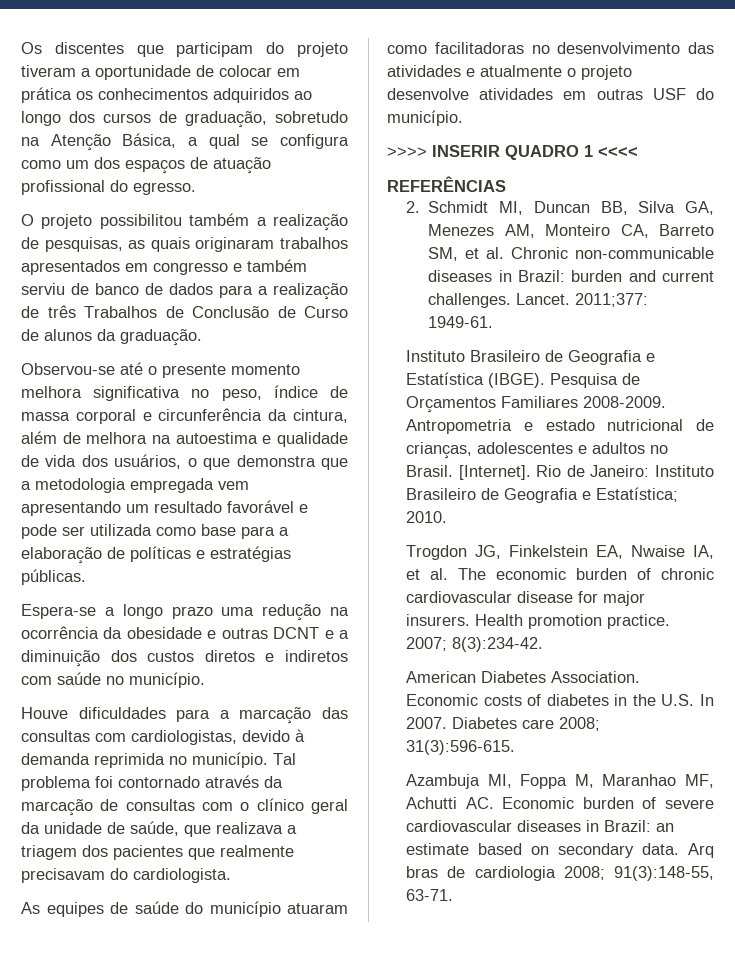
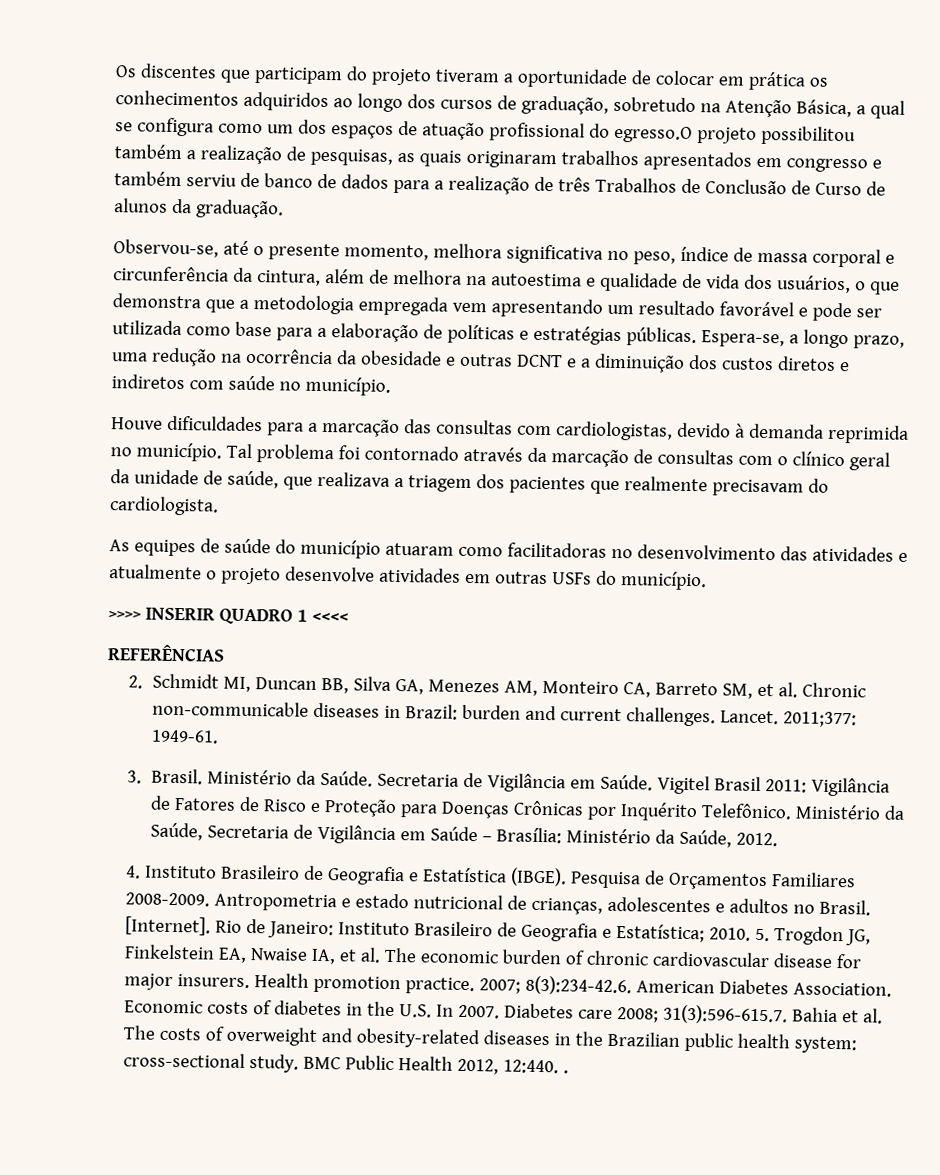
- Os discentes que participam do projeto tiveram a oportunidade de colocar em prática os conhecimentos adquiridos ao longo dos cursos de graduação, sobretudo na Atenção Básica, a qual se configura como um dos espaços de atuação profissional do egresso.
- O projeto possibilitou também a realização de pesquisas, as quais originaram trabalhos apresentados em congresso e também serviu de banco de dados para a realização de três Trabalhos de Conclusão de Curso de alunos da graduação.
+ Os discentes que participam do projeto tiveram a oportunidade de colocar em prática os conhecimentos adquiridos ao longo dos cursos de graduação, sobretudo na Atenção Básica, a qual se configura como um dos espaços de atuação profissional do egresso.O projeto possibilitou também a realização de pesquisas, as quais originaram trabalhos apresentados em congresso e também serviu de banco de dados para a realização de três Trabalhos de Conclusão de Curso de alunos da graduação.
- Observou-se até o presente momento melhora significativa no peso, índice de massa corporal e circunferência da cintura, além de melhora na autoestima e qualidade de vida dos usuários, o que demonstra que a metodologia empregada vem apresentando um resultado favorável e pode ser utilizada como base para a elaboração de políticas e estratégias públicas.
- Espera-se a longo prazo uma redução na ocorrência da obesidade e outras DCNT e a diminuição dos custos diretos e indiretos com saúde no município.
+ Observou-se, até o presente momento, melhora significativa no peso, índice de massa corporal e circunferência da cintura, além de melhora na autoestima e qualidade de vida dos usuários, o que demonstra que a metodologia empregada vem apresentando um resultado favorável e pode ser utilizada como base para a elaboração de políticas e estratégias públicas. Espera-se, a longo prazo, uma redução na ocorrência da obesidade e outras DCNT e a diminuição dos custos diretos e indiretos com saúde no município.
- As equipes de saúde do município atuaram como facilitadoras no desenvolvimento das atividades e atualmente o projeto desenvolve atividades em outras USF do município.
+ As equipes de saúde do município atuaram como facilitadoras no desenvolvimento das atividades e atualmente o projeto desenvolve atividades em outras USFs do município.
- Instituto Brasileiro de Geografia e Estatística (IBGE).
+ 3. Brasil. Ministério da Saúde. Secretaria de Vigilância em Saúde. Vigitel Brasil 2011: Vigilância de Fatores de Risco e Proteção para Doenças Crônicas por Inquérito Telefônico. Ministério da Saúde, Secretaria de Vigilância em Saúde – Brasília: Ministério da Saúde, 2012.
+ 4. Instituto Brasileiro de Geografia e Estatística (IBGE).
- Rio de Janeiro: Instituto Brasileiro de Geografia e Estatística; 2010.
- Trogdon JG, Finkelstein EA, Nwaise IA, et al. The economic burden of chronic cardiovascular disease for major insurers.
+ Rio de Janeiro: Instituto Brasileiro de Geografia e Estatística; 2010. 5. Trogdon JG, Finkelstein EA, Nwaise IA, et al. The economic burden of chronic cardiovascular disease for major insurers.
- 2007; 8(3):234-42.
- American Diabetes Association.
+ 2007; 8(3):234-42.6. American Diabetes Association.
- Diabetes care 2008; 31(3):596-615.
- Azambuja MI, Foppa M, Maranhao MF, Achutti AC. Economic burden of severe cardiovascular diseases in Brazil: an estimate based on secondary data. Arq bras de cardiologia 2008; 91(3):148-55, 63-71.
+ Diabetes care 2008; 31(3):596-615.7. Bahia et al. The costs of overweight and obesity-related diseases in the Brazilian public health system: cross-sectional study. BMC Public Health 2012, 12:440. .

